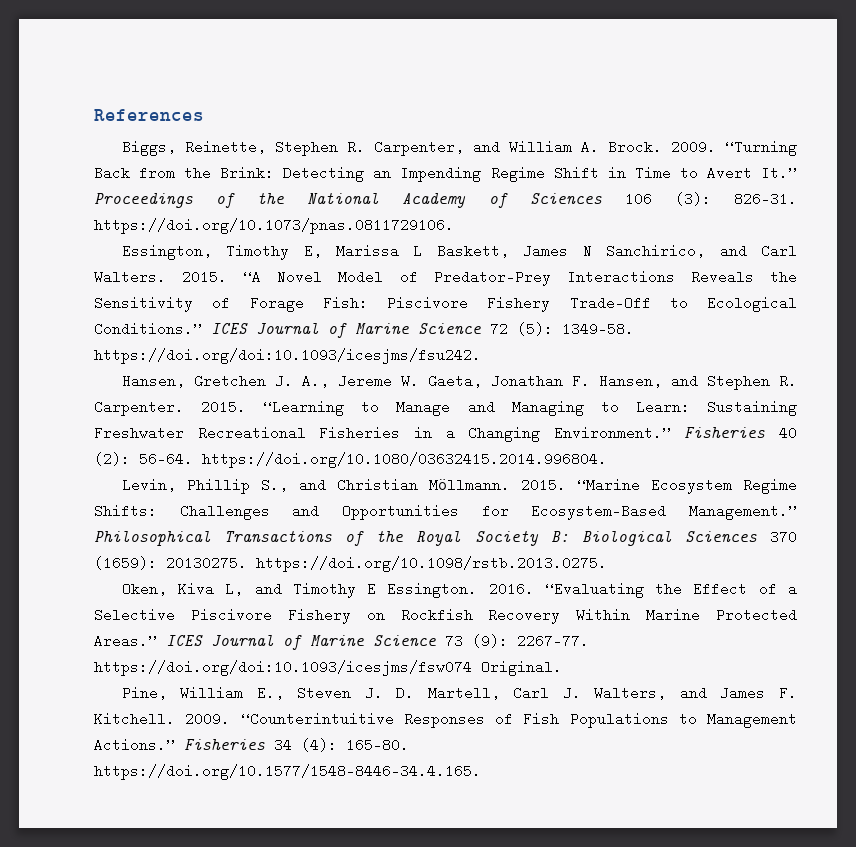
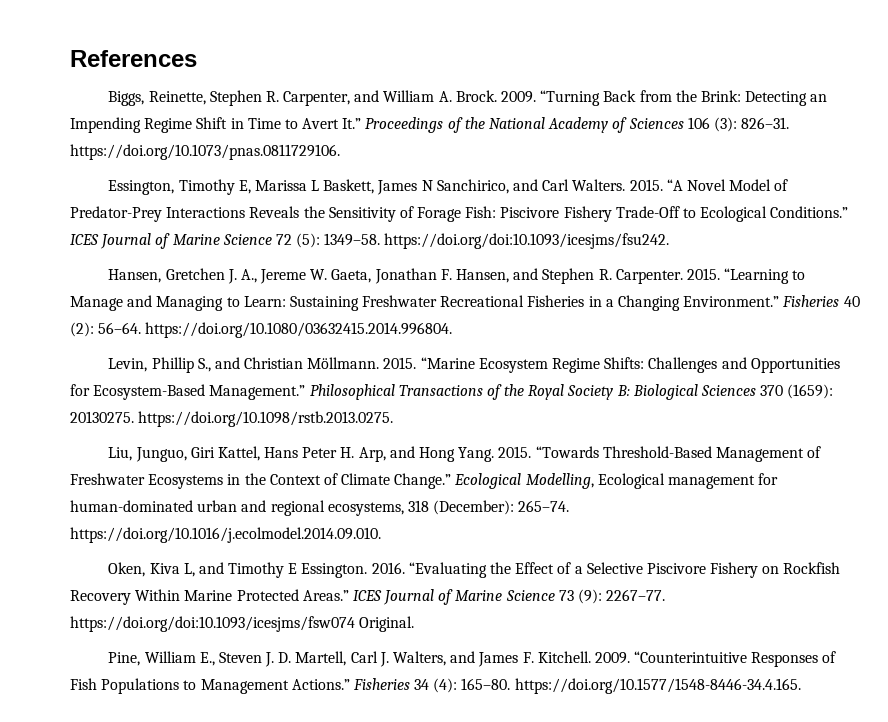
+ Liu, Junguo, Giri Kattel, Hans Peter H. Arp, and Hong Yang. 2015. “Towards Threshold-Based Management of Freshwater Ecosystems in the Context of Climate Change.” Ecological Modelling, Ecological management for human-dominated urban and regional ecosystems, 318 (December): 265–74. https://doi.org/10.1016/j.ecolmodel.2014.09.010.

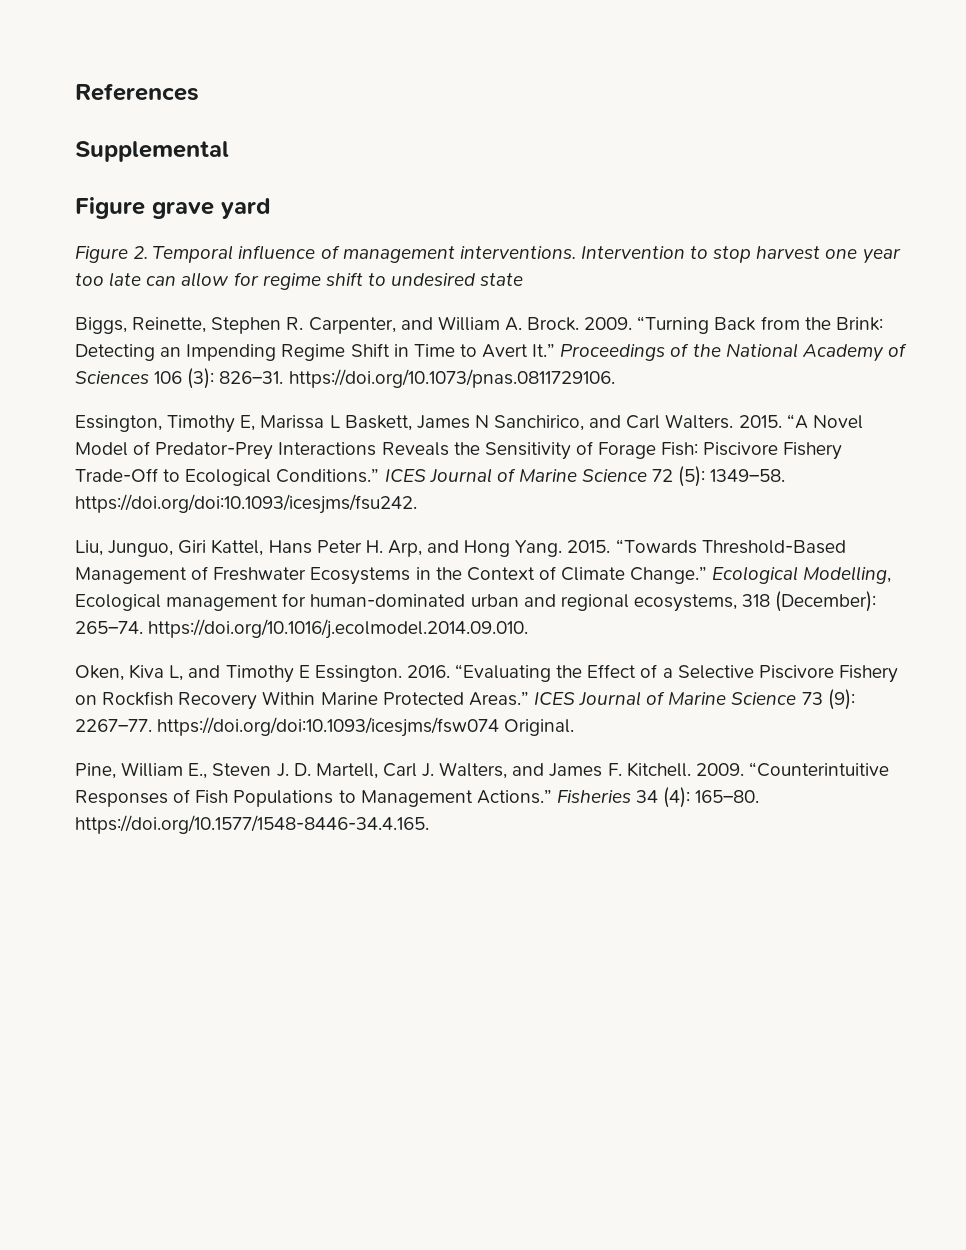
+ Supplemental
+ Figure grave yard
+ Figure 2. Temporal influence of management interventions. Intervention to stop harvest one year too late can allow for regime shift to undesired state
- Hansen, Gretchen J. A., Jereme W. Gaeta, Jonathan F. Hansen, and Stephen R. Carpenter. 2015. “Learning to Manage and Managing to Learn: Sustaining Freshwater Recreational Fisheries in a Changing Environment.” Fisheries 40 (2): 56–64. https://doi.org/10.1080/03632415.2014.996804.
- Levin, Phillip S., and Christian Möllmann. 2015. “Marine Ecosystem Regime Shifts: Challenges and Opportunities for Ecosystem-Based Management.” Philosophical Transactions of the Royal Society B: Biological Sciences 370 (1659): 20130275. https://doi.org/10.1098/rstb.2013.0275.

